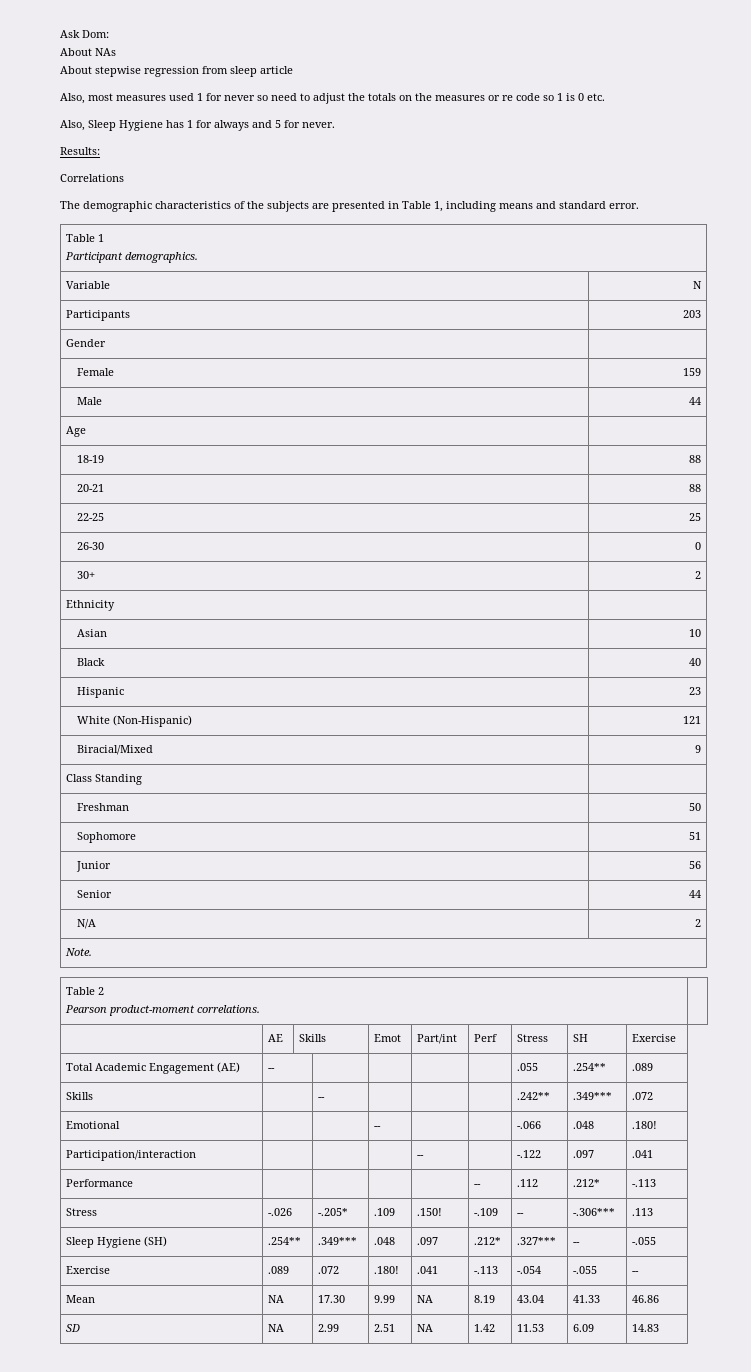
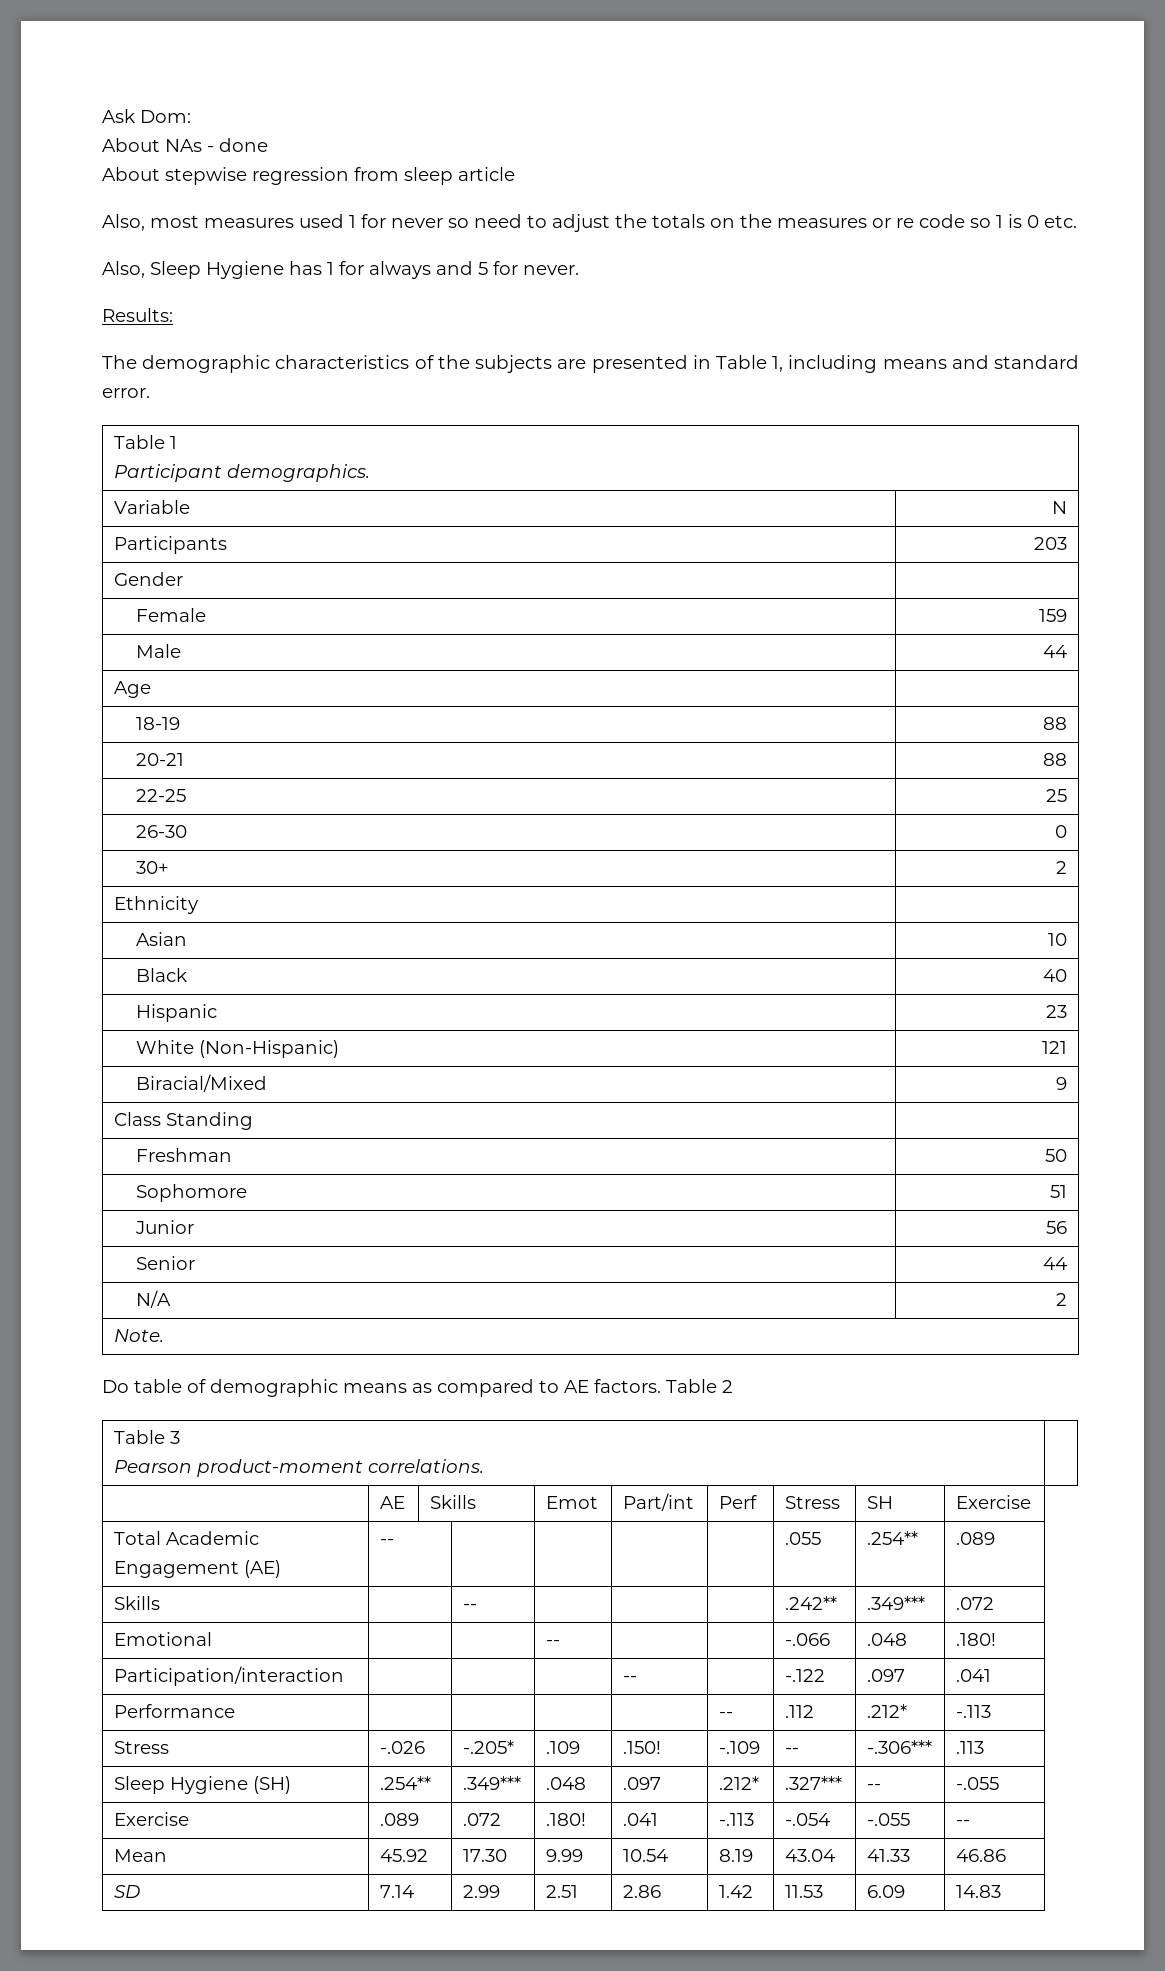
- About NAs
+ About NAs - done
- Correlations
- Table 2
+ Do table of demographic means as compared to AE factors. Table 2
+ Table 3
- Mean | NA | 17.30 | 9.99 | NA | 8.19 | 43.04 | 41.33 | 46.86
+ Mean | 45.92 | 17.30 | 9.99 | 10.54 | 8.19 | 43.04 | 41.33 | 46.86
- SD | NA | 2.99 | 2.51 | NA | 1.42 | 11.53 | 6.09 | 14.83
+ SD | 7.14 | 2.99 | 2.51 | 2.86 | 1.42 | 11.53 | 6.09 | 14.83

